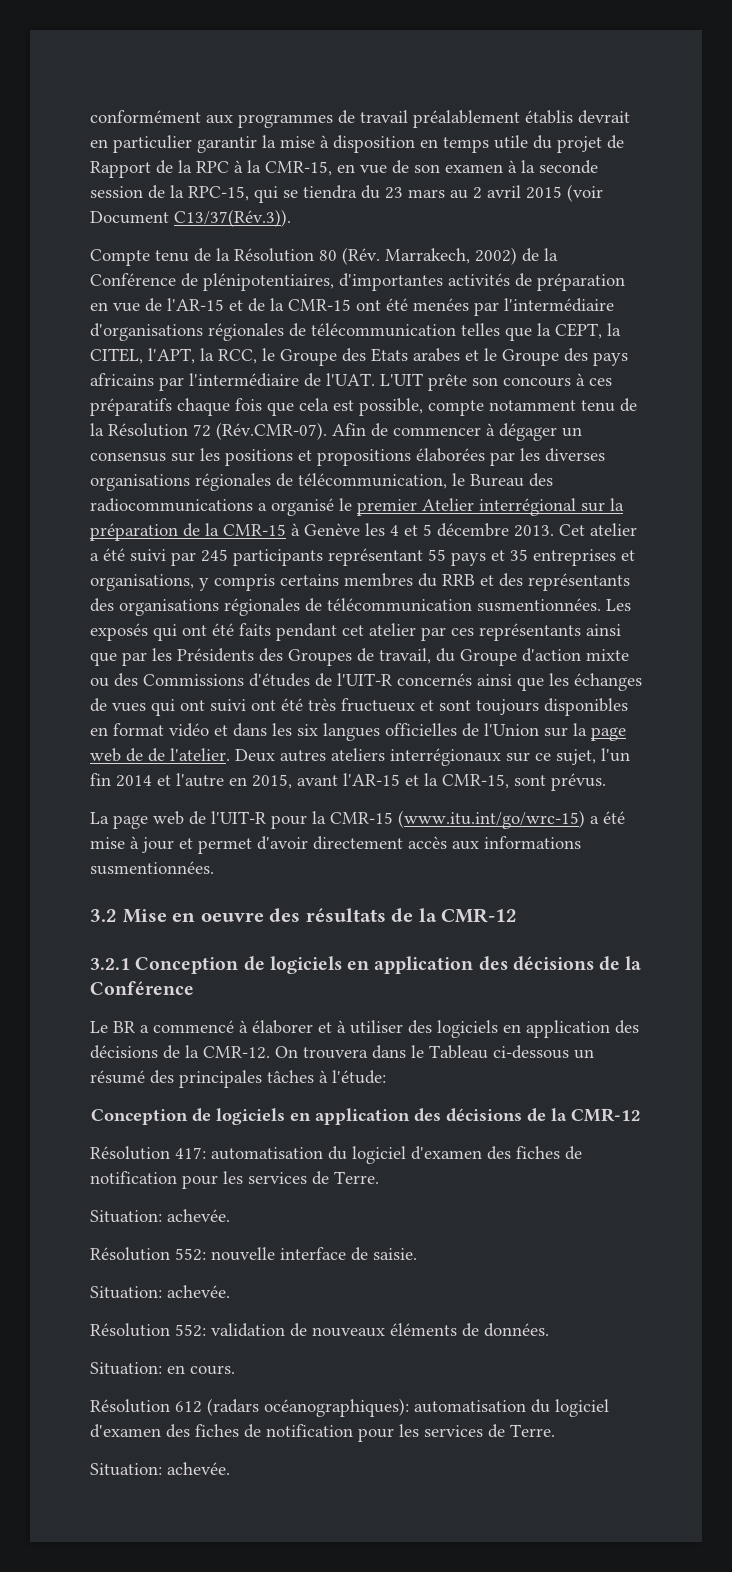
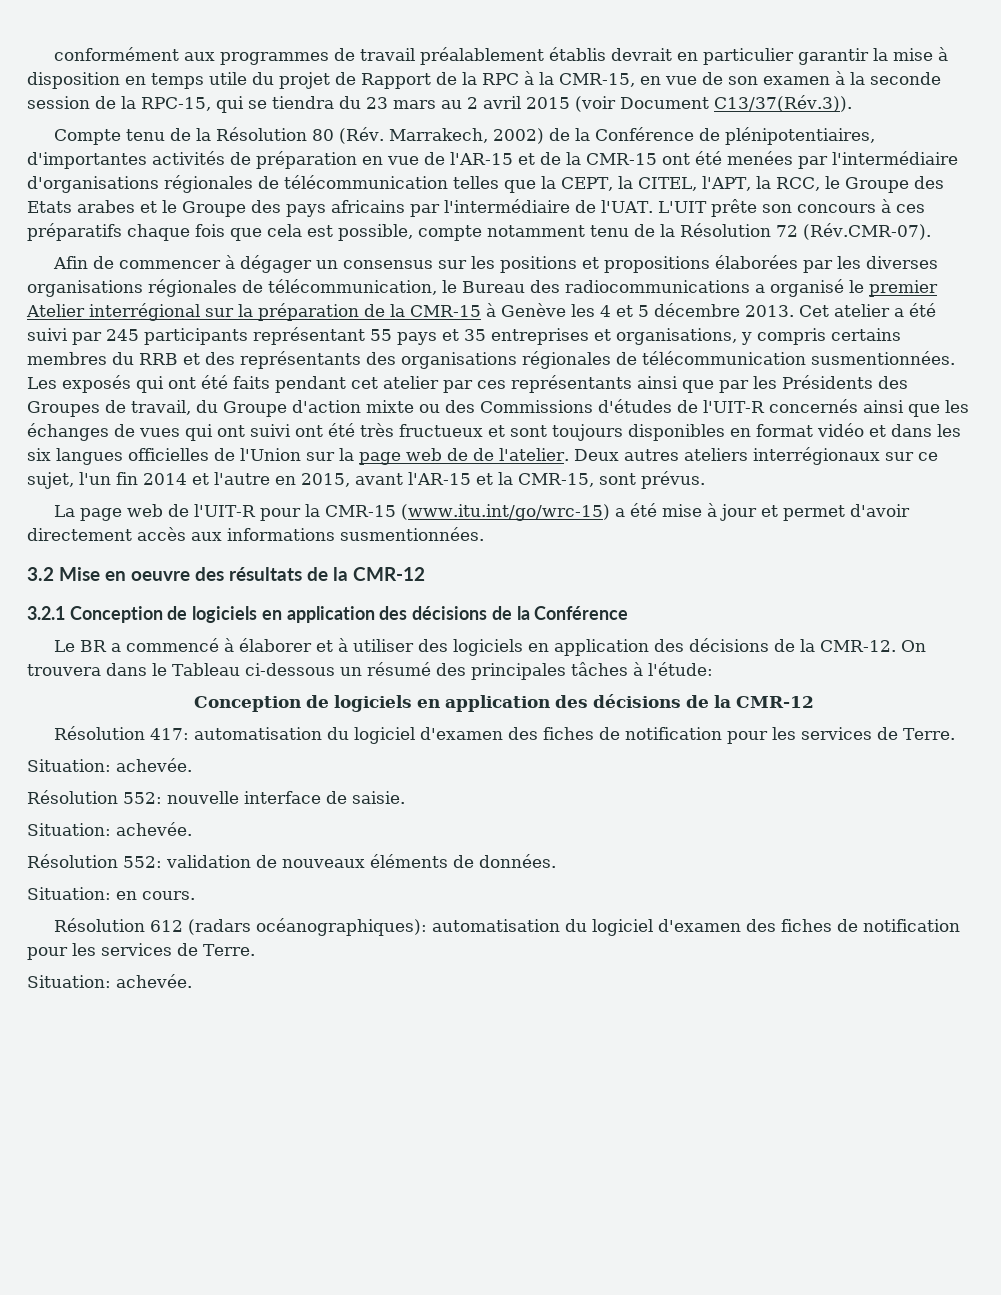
- L'UIT prête son concours à ces préparatifs chaque fois que cela est possible, compte notamment tenu de la Résolution 72 (Rév.CMR-07). Afin de commencer à dégager un consensus sur les positions et propositions élaborées par les diverses organisations régionales de télécommunication, le Bureau des radiocommunications a organisé le premier Atelier interrégional sur la préparation de la CMR-15 à Genève les 4 et 5 décembre 2013.
+ L'UIT prête son concours à ces préparatifs chaque fois que cela est possible, compte notamment tenu de la Résolution 72 (Rév.CMR-07).
+ Afin de commencer à dégager un consensus sur les positions et propositions élaborées par les diverses organisations régionales de télécommunication, le Bureau des radiocommunications a organisé le premier Atelier interrégional sur la préparation de la CMR-15 à Genève les 4 et 5 décembre 2013.

